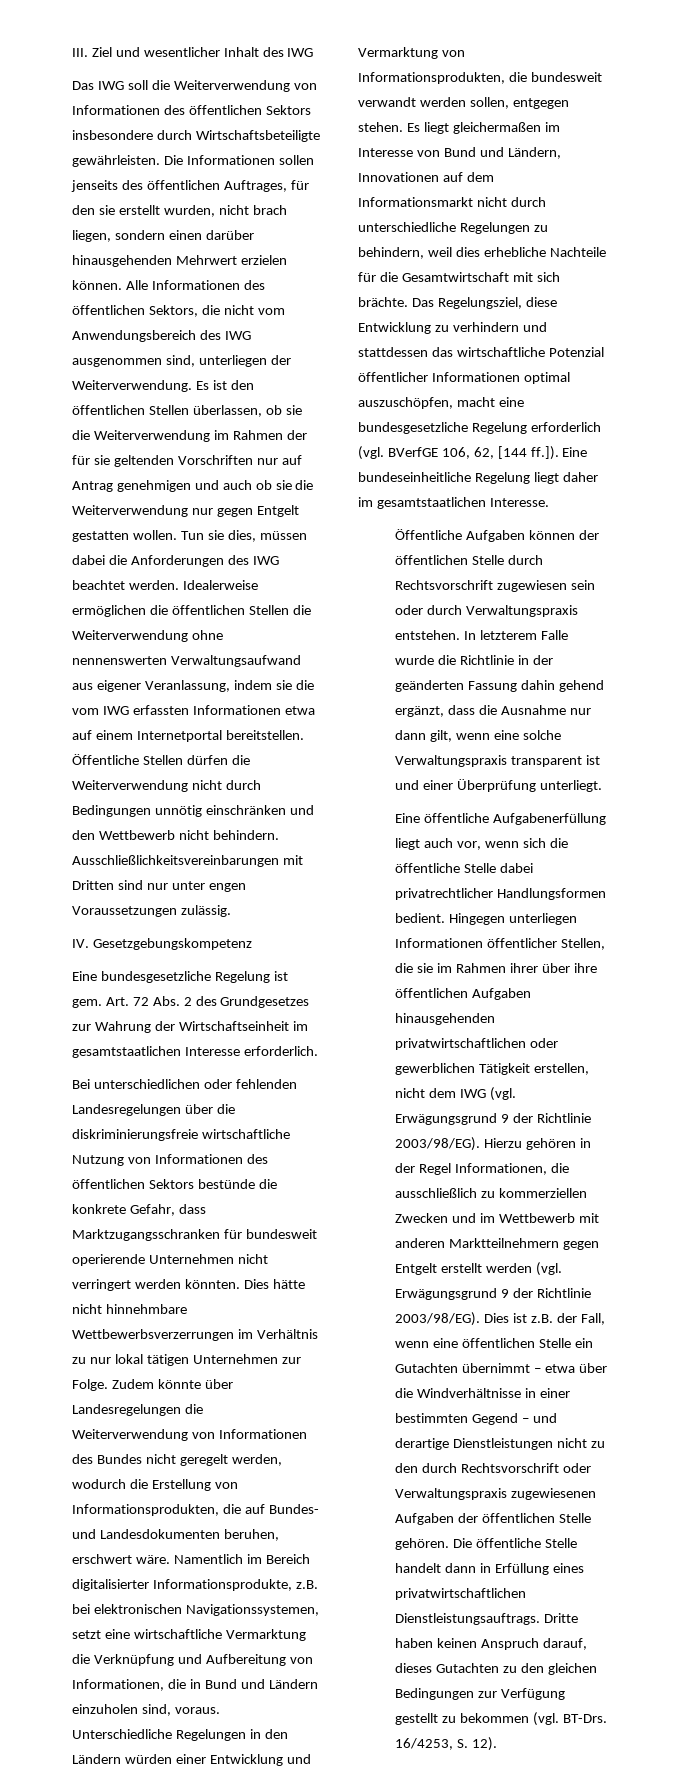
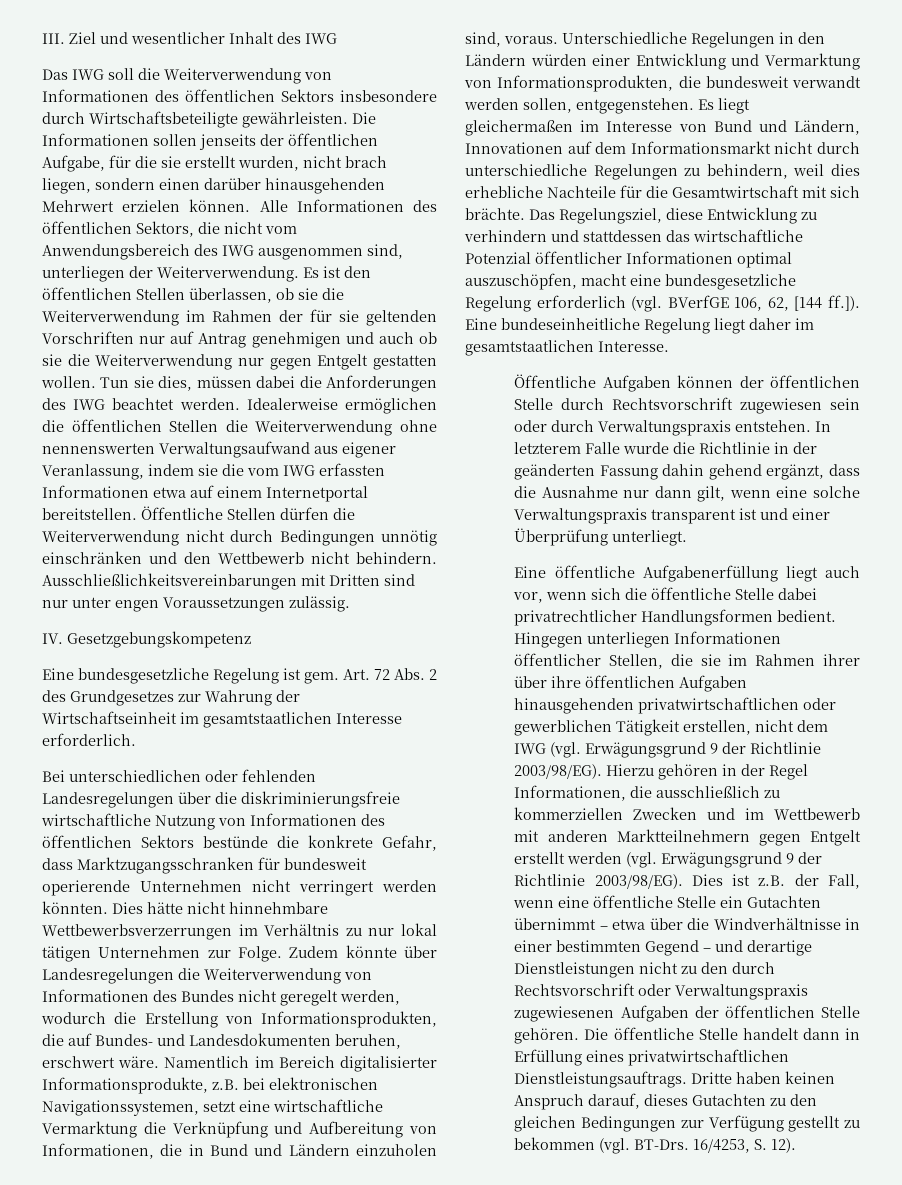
- Die Informationen sollen jenseits des öffentlichen Auftrages, für den sie erstellt wurden, nicht brach liegen, sondern einen darüber hinausgehenden Mehrwert erzielen können.
+ Die Informationen sollen jenseits der öffentlichen Aufgabe, für die sie erstellt wurden, nicht brach liegen, sondern einen darüber hinausgehenden Mehrwert erzielen können.
- Unterschiedliche Regelungen in den Ländern würden einer Entwicklung und Vermarktung von Informationsprodukten, die bundesweit verwandt werden sollen, entgegen stehen.
+ Unterschiedliche Regelungen in den Ländern würden einer Entwicklung und Vermarktung von Informationsprodukten, die bundesweit verwandt werden sollen, entgegenstehen.
- Dies ist z.B. der Fall, wenn eine öffentlichen Stelle ein Gutachten übernimmt – etwa über die Windverhältnisse in einer bestimmten Gegend – und derartige Dienstleistungen nicht zu den durch Rechtsvorschrift oder Verwaltungspraxis zugewiesenen Aufgaben der öffentlichen Stelle gehören.
+ Dies ist z.B. der Fall, wenn eine öffentliche Stelle ein Gutachten übernimmt – etwa über die Windverhältnisse in einer bestimmten Gegend – und derartige Dienstleistungen nicht zu den durch Rechtsvorschrift oder Verwaltungspraxis zugewiesenen Aufgaben der öffentlichen Stelle gehören.

